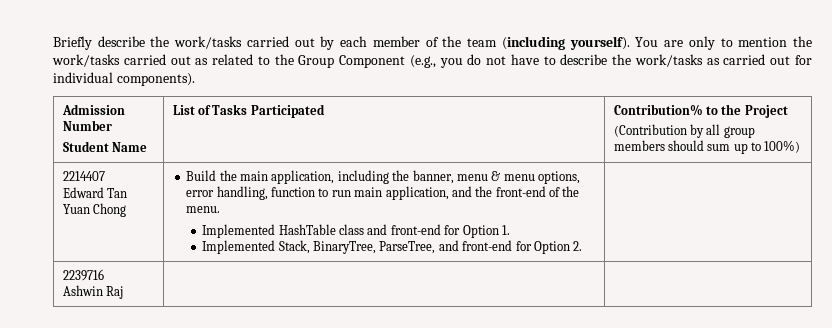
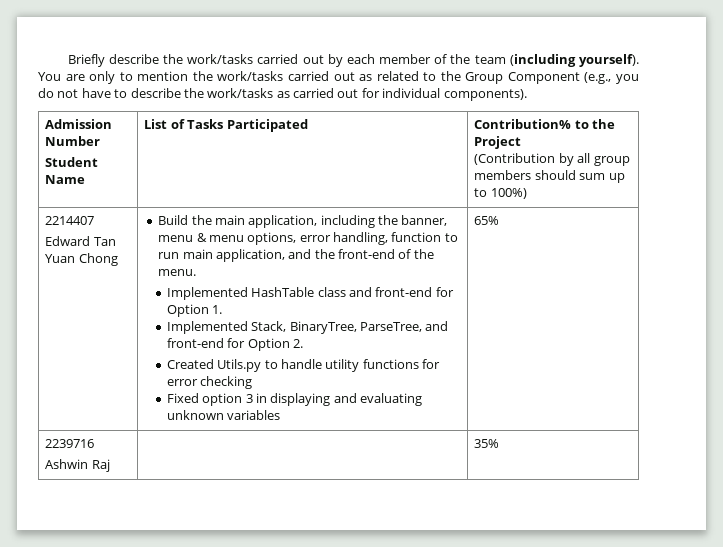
+ Created Utils.py to handle utility functions for error checking
+ Fixed option 3 in displaying and evaluating unknown variables | 65%
  2239716
- Ashwin Raj | |
+ Ashwin Raj | | 35%

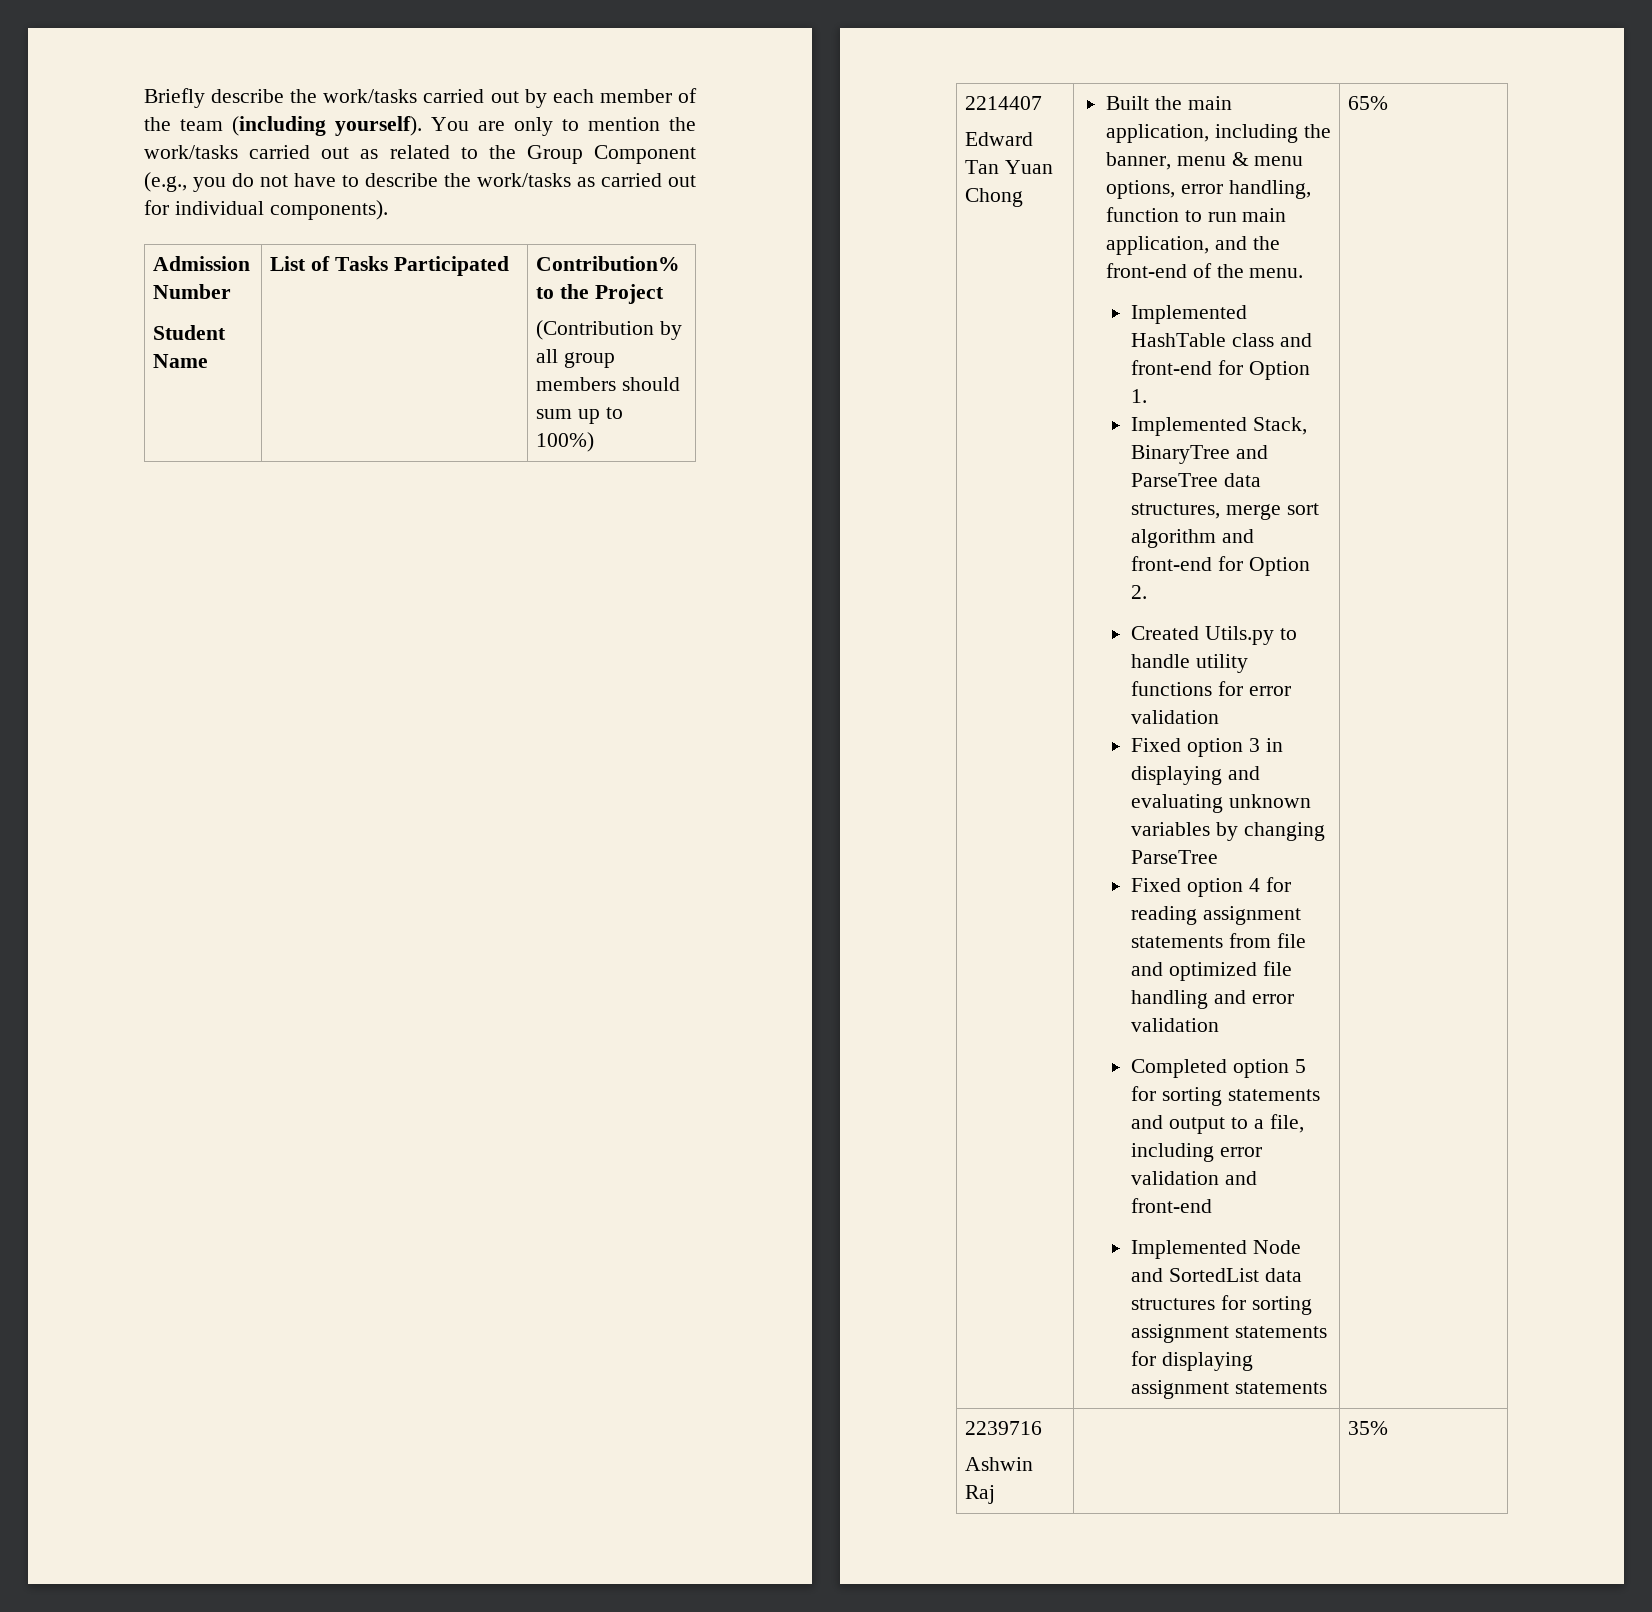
- Build the main application, including the banner, menu & menu options, error handling, function to run main application, and the front-end of the menu.
+ Built the main application, including the banner, menu & menu options, error handling, function to run main application, and the front-end of the menu.
- Implemented Stack, BinaryTree, ParseTree, and front-end for Option 2.
+ Implemented Stack, BinaryTree and ParseTree data structures, merge sort algorithm and front-end for Option 2.
- Created Utils.py to handle utility functions for error checking
+ Created Utils.py to handle utility functions for error validation
- Fixed option 3 in displaying and evaluating unknown variables
+ Fixed option 3 in displaying and evaluating unknown variables by changing ParseTree
+ Fixed option 4 for reading assignment statements from file and optimized file handling and error validation
+ Completed option 5 for sorting statements and output to a file, including error validation and front-end
+ Implemented Node and SortedList data structures for sorting assignment statements for displaying assignment statements

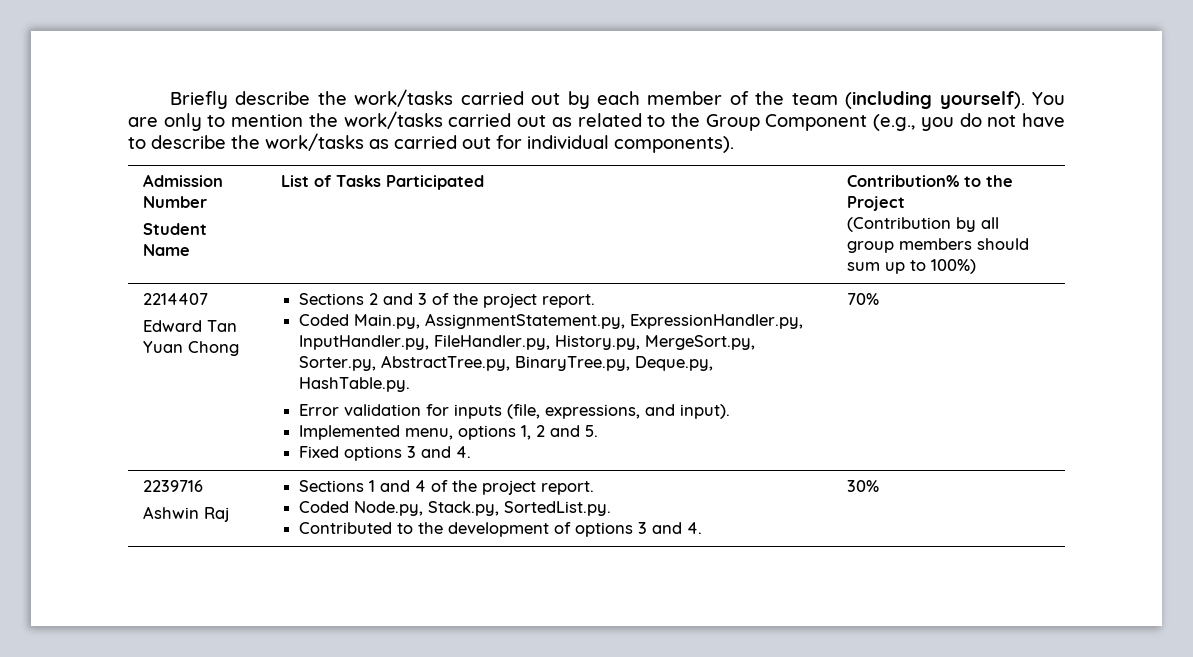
- Built the main application, including the banner, menu & menu options, error handling, function to run main application, and the front-end of the menu.
- Implemented HashTable class and front-end for Option 1.
- Implemented Stack, BinaryTree and ParseTree data structures, merge sort algorithm and front-end for Option 2.
- Created Utils.py to handle utility functions for error validation
- Fixed option 3 in displaying and evaluating unknown variables by changing ParseTree
- Fixed option 4 for reading assignment statements from file and optimized file handling and error validation
- Completed option 5 for sorting statements and output to a file, including error validation and front-end
- Implemented Node and SortedList data structures for sorting assignment statements for displaying assignment statements | 65%
+ Sections 2 and 3 of the project report.
+ Coded Main.py, AssignmentStatement.py, ExpressionHandler.py, InputHandler.py, FileHandler.py, History.py, MergeSort.py, Sorter.py, AbstractTree.py, BinaryTree.py, Deque.py, HashTable.py.
+ Error validation for inputs (file, expressions, and input).
+ Implemented menu, options 1, 2 and 5.
+ Fixed options 3 and 4. | 70%
  2239716
- Ashwin Raj | | 35%
+ Ashwin Raj | Sections 1 and 4 of the project report.
+ Coded Node.py, Stack.py, SortedList.py.
+ Contributed to the development of options 3 and 4. | 30%

